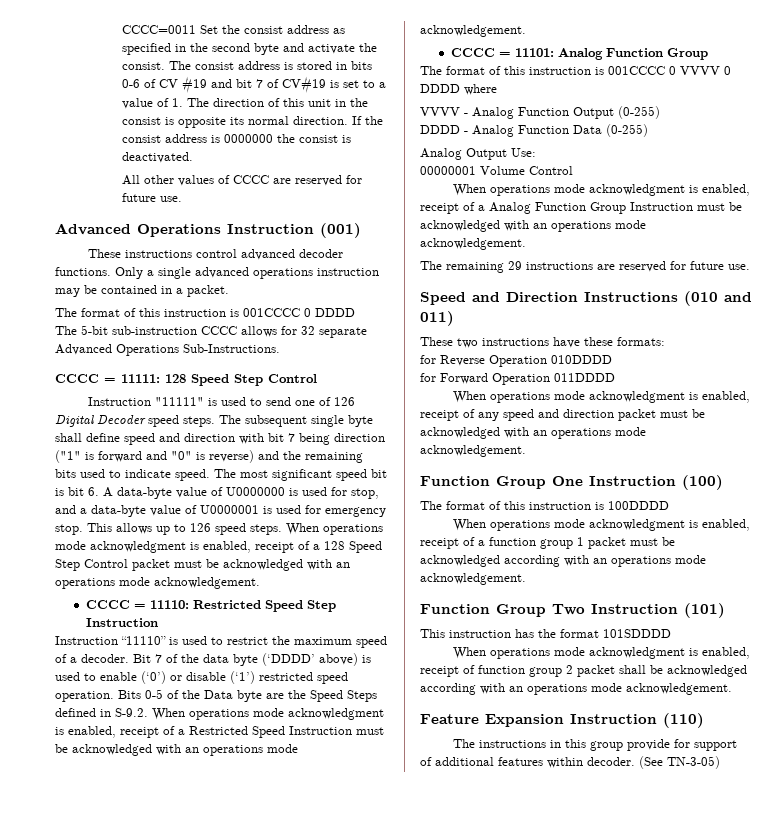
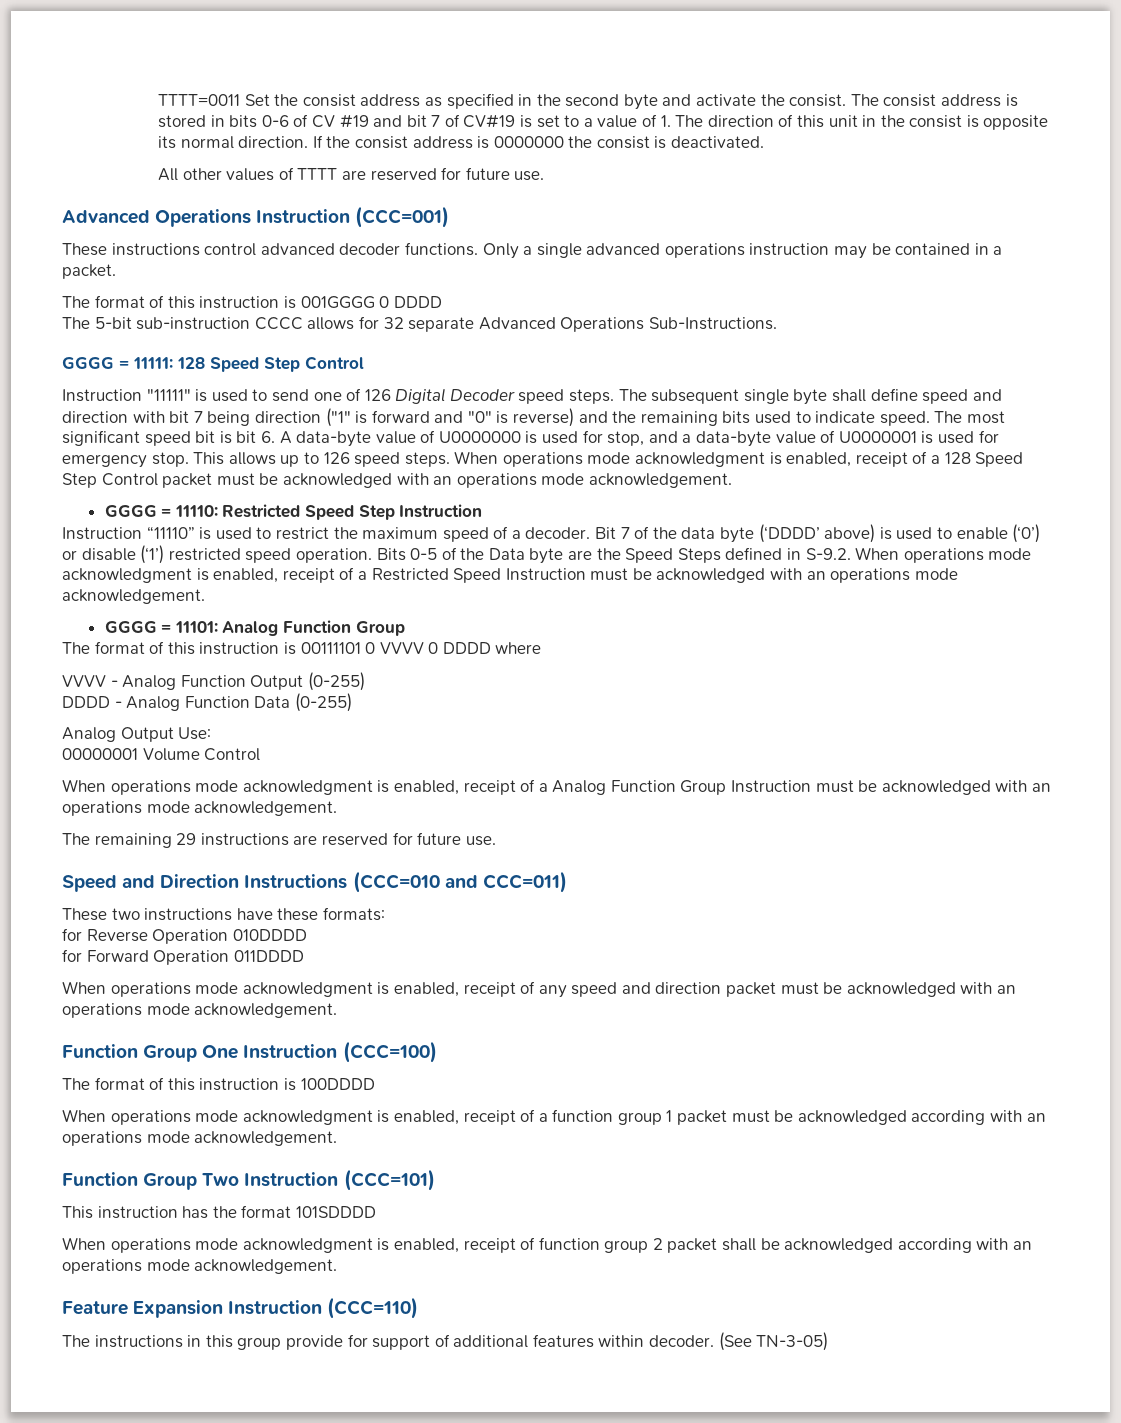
- CCCC=0011 Set the consist address as specified in the second byte and activate the consist.
+ TTTT=0011 Set the consist address as specified in the second byte and activate the consist.
- All other values of CCCC are reserved for future use.
+ All other values of TTTT are reserved for future use.
- Advanced Operations Instruction (001)
+ Advanced Operations Instruction (CCC=001)
- The format of this instruction is 001CCCC 0 DDDD
+ The format of this instruction is 001GGGG 0 DDDD
- CCCC = 11111: 128 Speed Step Control
+ GGGG = 11111: 128 Speed Step Control
- CCCC = 11110: Restricted Speed Step Instruction
+ GGGG = 11110: Restricted Speed Step Instruction
- CCCC = 11101: Analog Function Group
+ GGGG = 11101: Analog Function Group
- The format of this instruction is 001CCCC 0 VVVV 0 DDDD where
+ The format of this instruction is 00111101 0 VVVV 0 DDDD where
- Speed and Direction Instructions (010 and 011)
+ Speed and Direction Instructions (CCC=010 and CCC=011)
- Function Group One Instruction (100)
+ Function Group One Instruction (CCC=100)
- Function Group Two Instruction (101)
+ Function Group Two Instruction (CCC=101)
- Feature Expansion Instruction (110)
+ Feature Expansion Instruction (CCC=110)

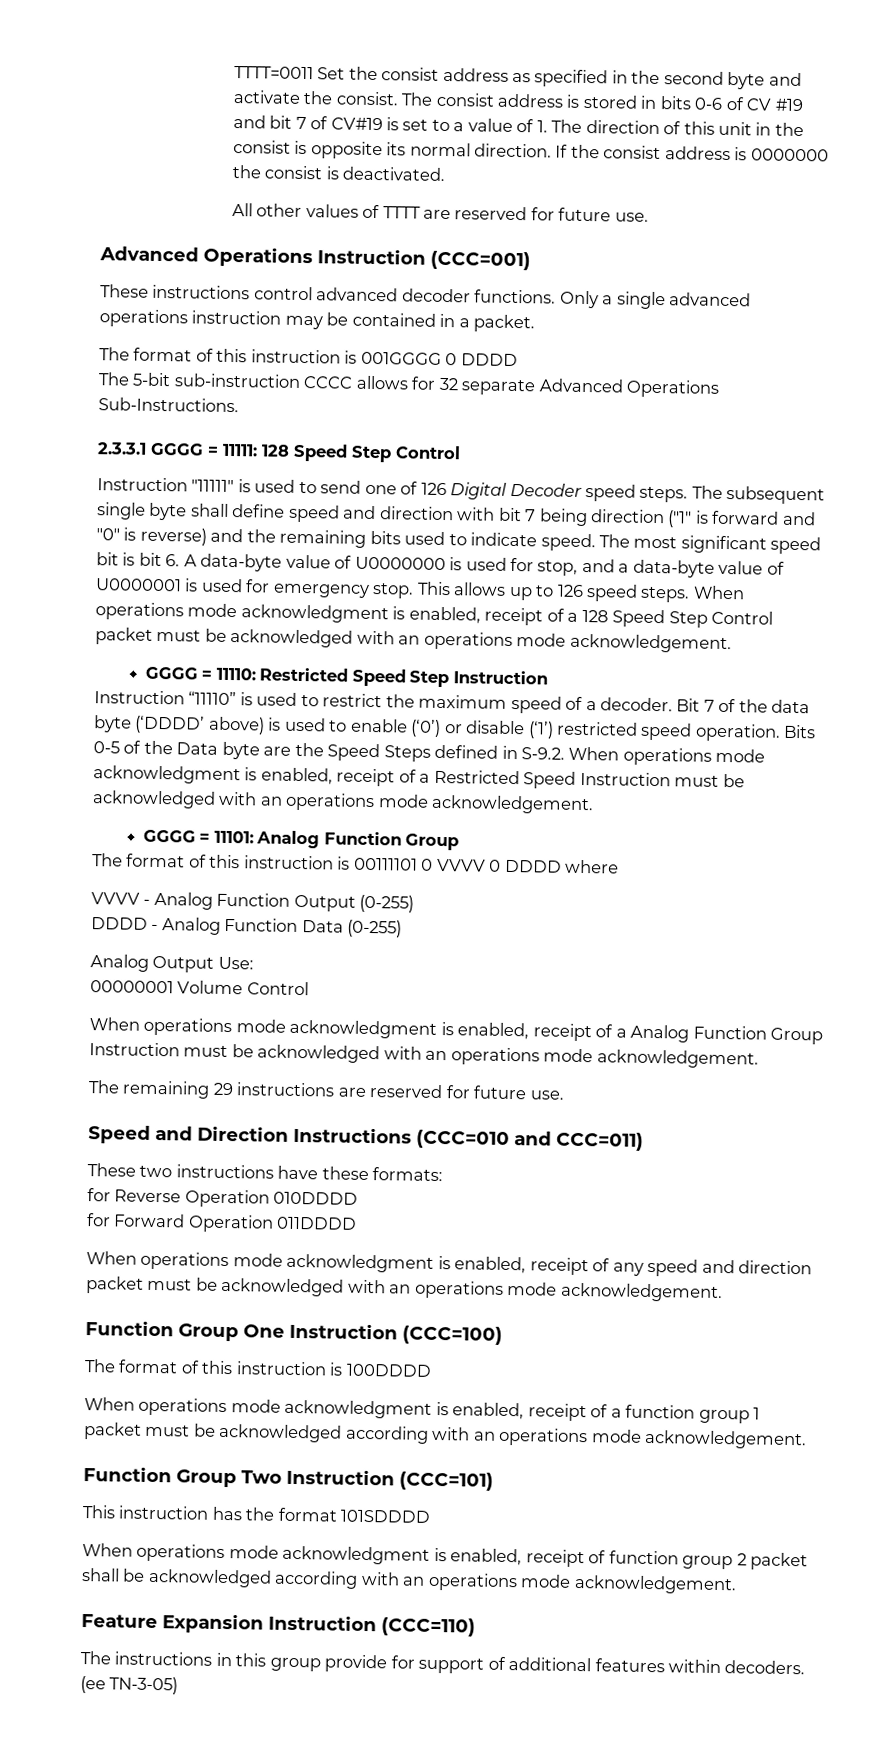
- GGGG = 11111: 128 Speed Step Control
+ 2.3.3.1 GGGG = 11111: 128 Speed Step Control
- The instructions in this group provide for support of additional features within decoder. (See TN-3-05)
+ The instructions in this group provide for support of additional features within decoders. (ee TN-3-05)

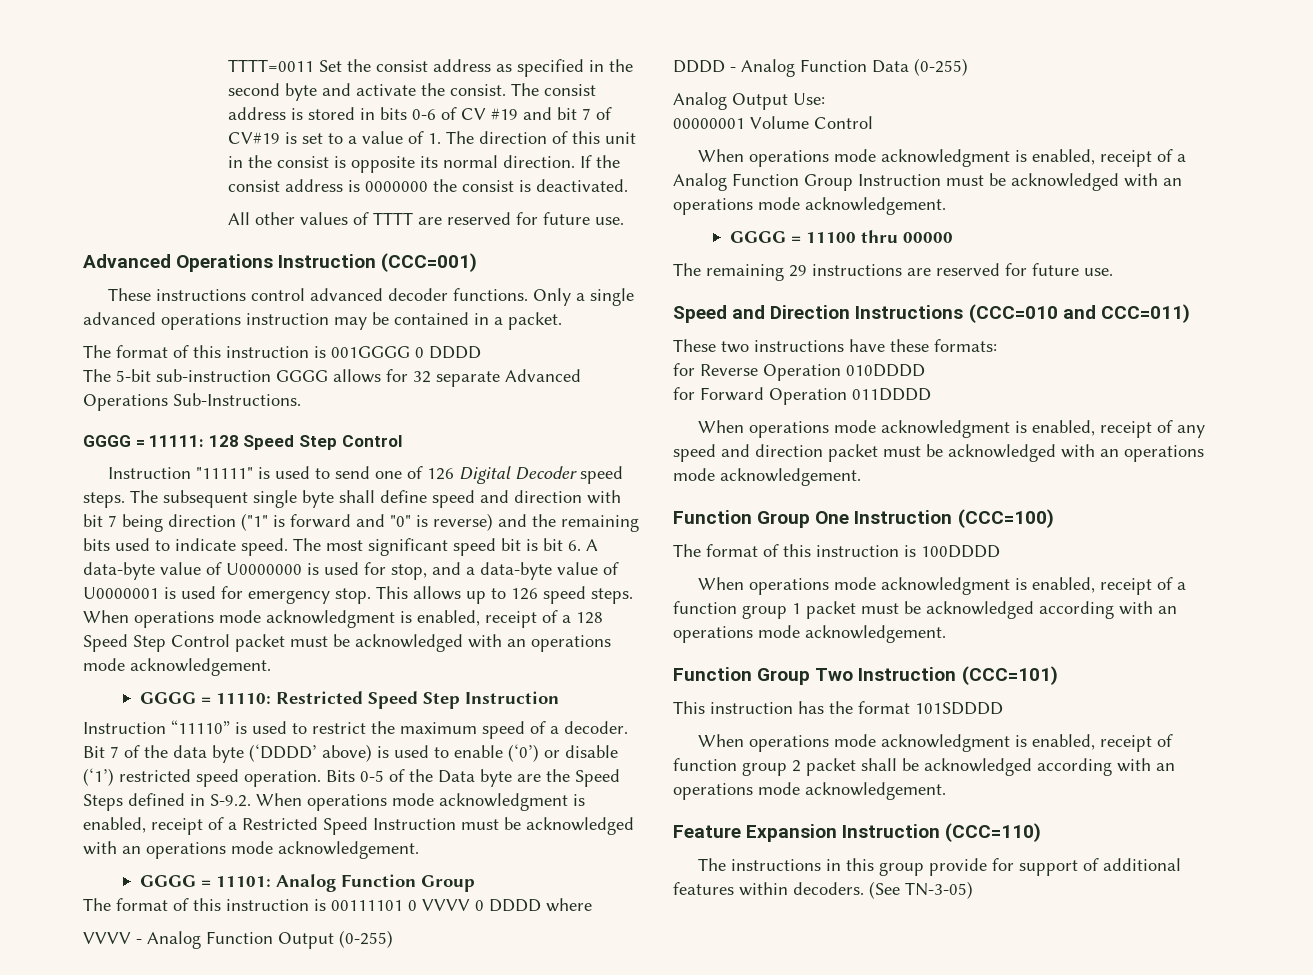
- The 5-bit sub-instruction CCCC allows for 32 separate Advanced Operations Sub-Instructions.
+ The 5-bit sub-instruction GGGG allows for 32 separate Advanced Operations Sub-Instructions.
- 2.3.3.1 GGGG = 11111: 128 Speed Step Control
+ GGGG = 11111: 128 Speed Step Control
+ GGGG = 11100 thru 00000
- (ee TN-3-05)
+ (See TN-3-05)

